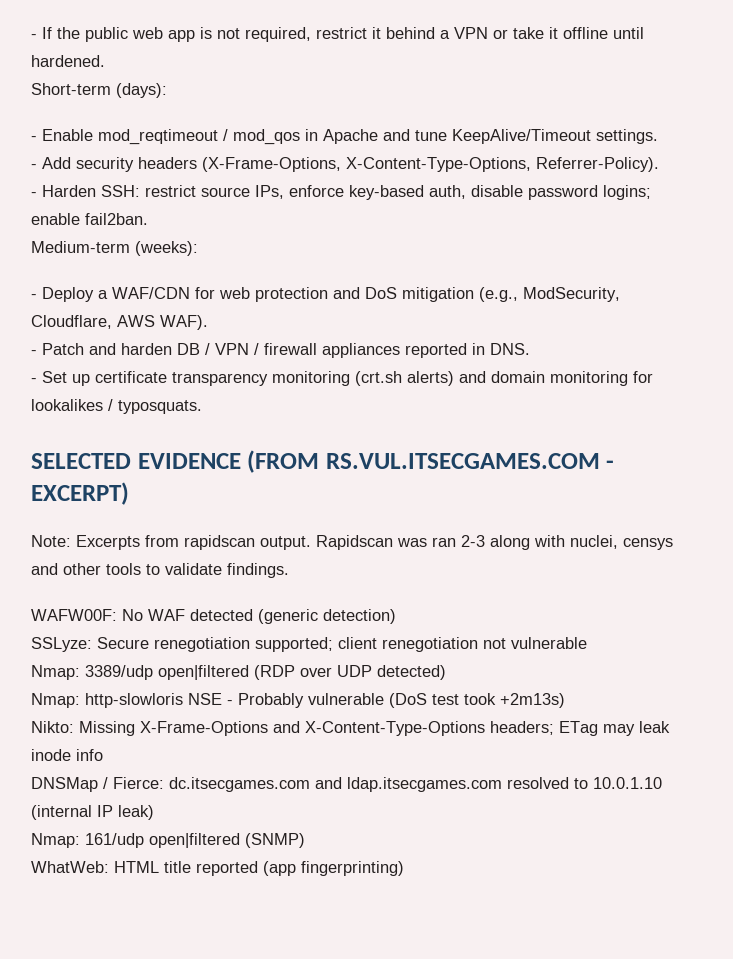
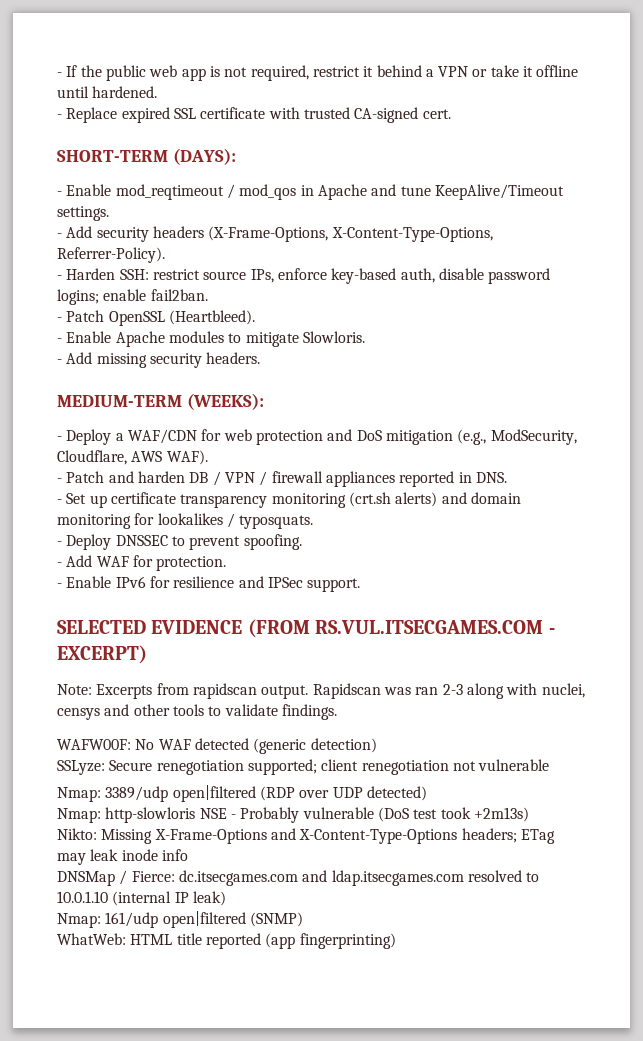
- Short-term (days):
+ - Replace expired SSL certificate with trusted CA-signed cert.
+ SHORT-TERM (DAYS):
- Medium-term (weeks):
+ - Patch OpenSSL (Heartbleed).
+ - Enable Apache modules to mitigate Slowloris.
+ - Add missing security headers.
+ MEDIUM-TERM (WEEKS):
+ - Deploy DNSSEC to prevent spoofing.
+ - Add WAF for protection.
+ - Enable IPv6 for resilience and IPSec support.

